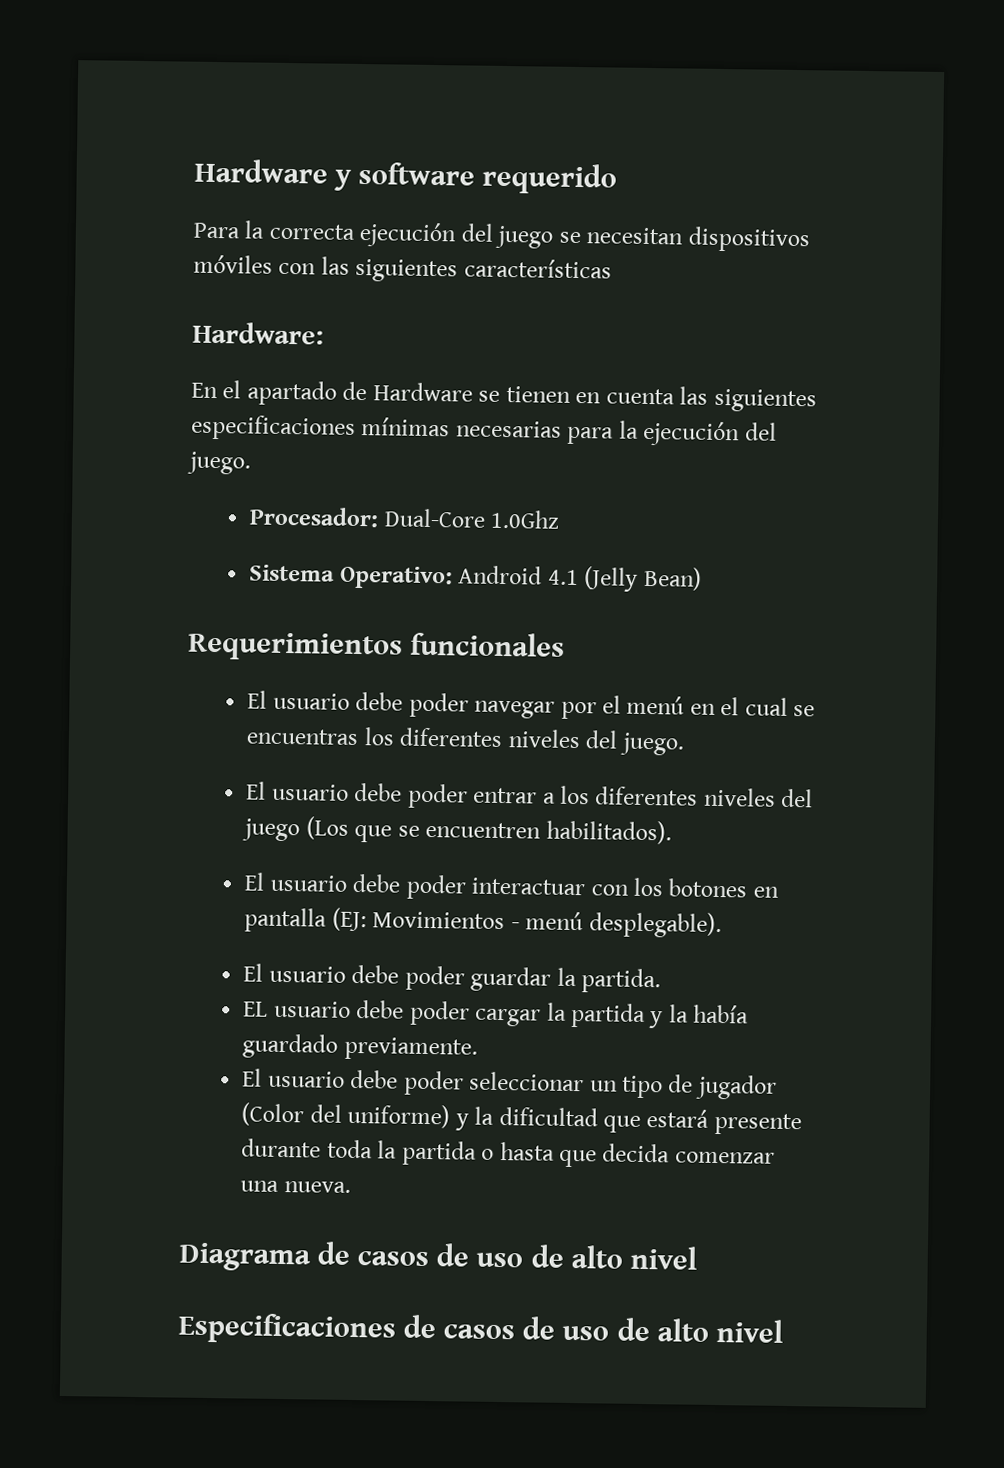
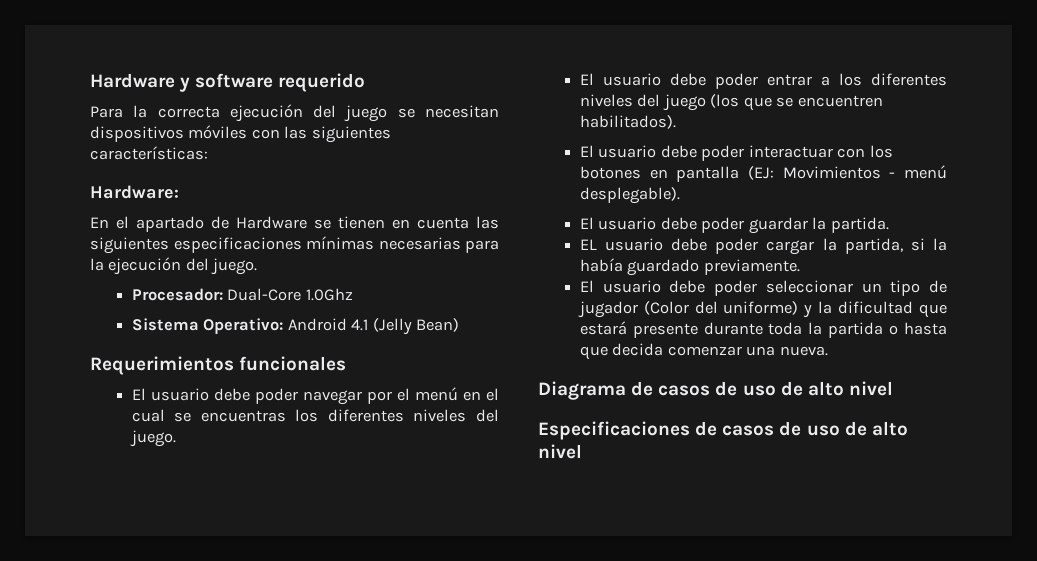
- Para la correcta ejecución del juego se necesitan dispositivos móviles con las siguientes características
+ Para la correcta ejecución del juego se necesitan dispositivos móviles con las siguientes características:
- El usuario debe poder entrar a los diferentes niveles del juego (Los que se encuentren habilitados).
+ El usuario debe poder entrar a los diferentes niveles del juego (los que se encuentren habilitados).
- EL usuario debe poder cargar la partida y la había guardado previamente.
+ EL usuario debe poder cargar la partida, si la había guardado previamente.

